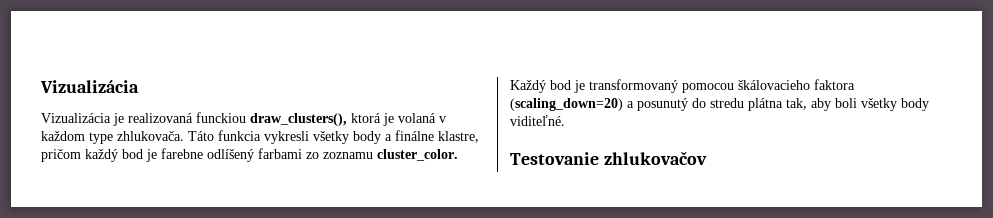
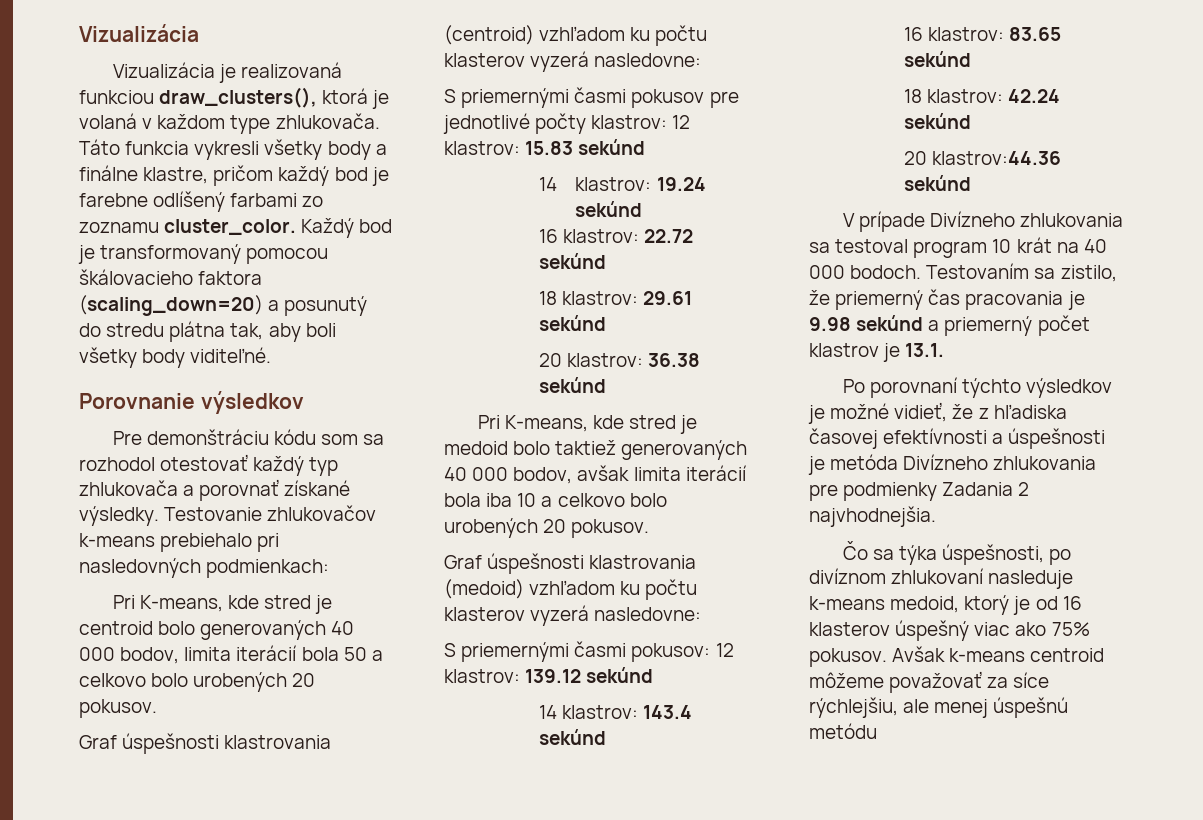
- Vizualizácia je realizovaná funckiou draw_clusters(), ktorá je volaná v každom type zhlukovača.
+ Vizualizácia je realizovaná funkciou draw_clusters(), ktorá je volaná v každom type zhlukovača.
- Testovanie zhlukovačov
+ Porovnanie výsledkov
+ Pre demonštráciu kódu som sa rozhodol otestovať každý typ zhlukovača a porovnať získané výsledky. Testovanie zhlukovačov k-means prebiehalo pri nasledovných podmienkach:
+ Pri K-means, kde stred je centroid bolo generovaných 40 000 bodov, limita iterácií bola 50 a celkovo bolo urobených 20 pokusov.
+ Graf úspešnosti klastrovania (centroid) vzhľadom ku počtu klasterov vyzerá nasledovne:
+ S priemernými časmi pokusov pre jednotlivé počty klastrov: 12 klastrov: 15.83 sekúnd
+ 14 klastrov: 19.24 sekúnd
+ 16 klastrov: 22.72 sekúnd
+ 18 klastrov: 29.61 sekúnd
+ 20 klastrov: 36.38 sekúnd
+ Pri K-means, kde stred je medoid bolo taktiež generovaných 40 000 bodov, avšak limita iterácií bola iba 10 a celkovo bolo urobených 20 pokusov.
+ Graf úspešnosti klastrovania (medoid) vzhľadom ku počtu klasterov vyzerá nasledovne:
+ S priemernými časmi pokusov: 12 klastrov: 139.12 sekúnd
+ 14 klastrov: 143.4 sekúnd
+ 16 klastrov: 83.65 sekúnd
+ 18 klastrov: 42.24 sekúnd
+ 20 klastrov:44.36 sekúnd
+ V prípade Divízneho zhlukovania sa testoval program 10 krát na 40 000 bodoch. Testovaním sa zistilo, že priemerný čas pracovania je 9.98 sekúnd a priemerný počet klastrov je 13.1.
+ Po porovnaní týchto výsledkov je možné vidieť, že z hľadiska časovej efektívnosti a úspešnosti je metóda Divízneho zhlukovania pre podmienky Zadania 2 najvhodnejšia.
+ Čo sa týka úspešnosti, po divíznom zhlukovaní nasleduje k-means medoid, ktorý je od 16 klasterov úspešný viac ako 75% pokusov. Avšak k-means centroid môžeme považovať za síce rýchlejšiu, ale menej úspešnú metódu

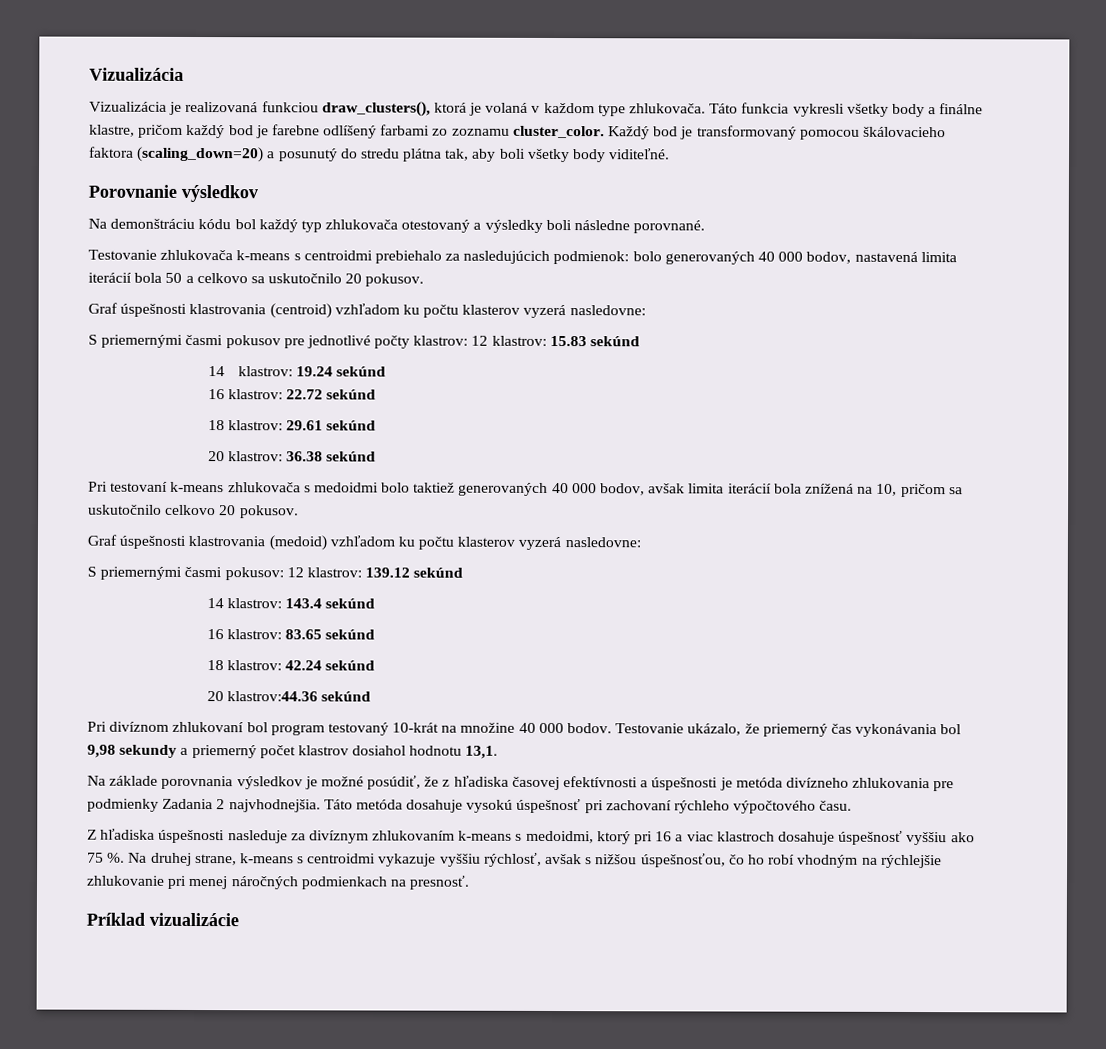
- Pre demonštráciu kódu som sa rozhodol otestovať každý typ zhlukovača a porovnať získané výsledky. Testovanie zhlukovačov k-means prebiehalo pri nasledovných podmienkach:
- Pri K-means, kde stred je centroid bolo generovaných 40 000 bodov, limita iterácií bola 50 a celkovo bolo urobených 20 pokusov.
+ Na demonštráciu kódu bol každý typ zhlukovača otestovaný a výsledky boli následne porovnané.
+ Testovanie zhlukovača k-means s centroidmi prebiehalo za nasledujúcich podmienok: bolo generovaných 40 000 bodov, nastavená limita iterácií bola 50 a celkovo sa uskutočnilo 20 pokusov.
- Pri K-means, kde stred je medoid bolo taktiež generovaných 40 000 bodov, avšak limita iterácií bola iba 10 a celkovo bolo urobených 20 pokusov.
+ Pri testovaní k-means zhlukovača s medoidmi bolo taktiež generovaných 40 000 bodov, avšak limita iterácií bola znížená na 10, pričom sa uskutočnilo celkovo 20 pokusov.
- V prípade Divízneho zhlukovania sa testoval program 10 krát na 40 000 bodoch. Testovaním sa zistilo, že priemerný čas pracovania je 9.98 sekúnd a priemerný počet klastrov je 13.1.
- Po porovnaní týchto výsledkov je možné vidieť, že z hľadiska časovej efektívnosti a úspešnosti je metóda Divízneho zhlukovania pre podmienky Zadania 2 najvhodnejšia.
- Čo sa týka úspešnosti, po divíznom zhlukovaní nasleduje k-means medoid, ktorý je od 16 klasterov úspešný viac ako 75% pokusov. Avšak k-means centroid môžeme považovať za síce rýchlejšiu, ale menej úspešnú metódu
+ Pri divíznom zhlukovaní bol program testovaný 10-krát na množine 40 000 bodov. Testovanie ukázalo, že priemerný čas vykonávania bol 9,98 sekundy a priemerný počet klastrov dosiahol hodnotu 13,1.
+ Na základe porovnania výsledkov je možné posúdiť, že z hľadiska časovej efektívnosti a úspešnosti je metóda divízneho zhlukovania pre podmienky Zadania 2 najvhodnejšia. Táto metóda dosahuje vysokú úspešnosť pri zachovaní rýchleho výpočtového času.
+ Z hľadiska úspešnosti nasleduje za divíznym zhlukovaním k-means s medoidmi, ktorý pri 16 a viac klastroch dosahuje úspešnosť vyššiu ako 75 %. Na druhej strane, k-means s centroidmi vykazuje vyššiu rýchlosť, avšak s nižšou úspešnosťou, čo ho robí vhodným na rýchlejšie zhlukovanie pri menej náročných podmienkach na presnosť.
+ Príklad vizualizácie

